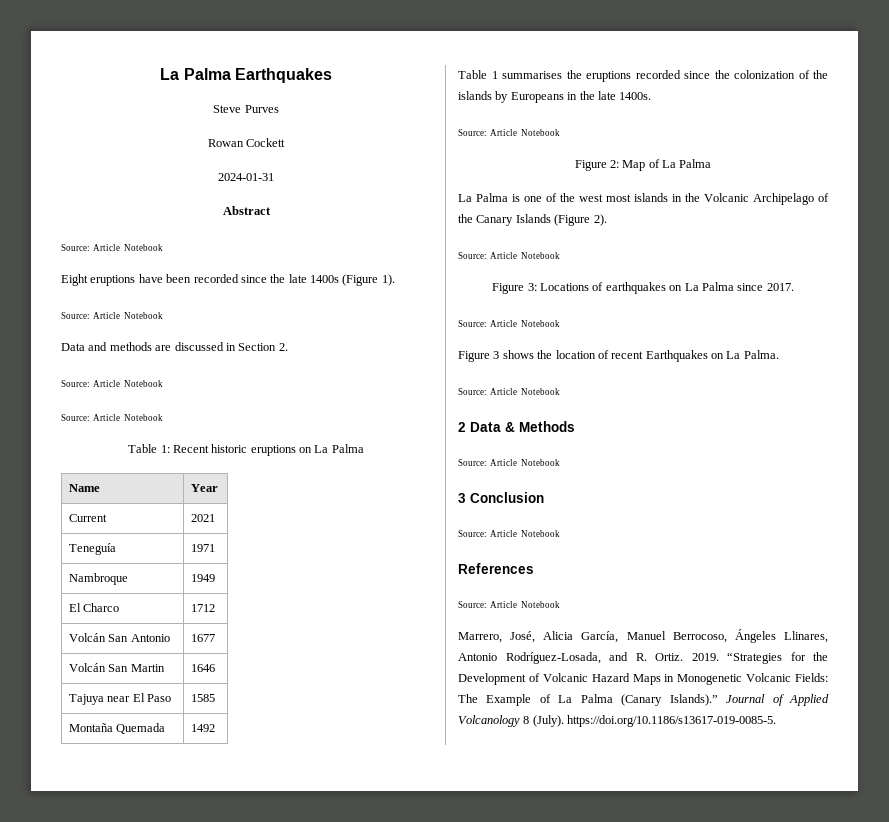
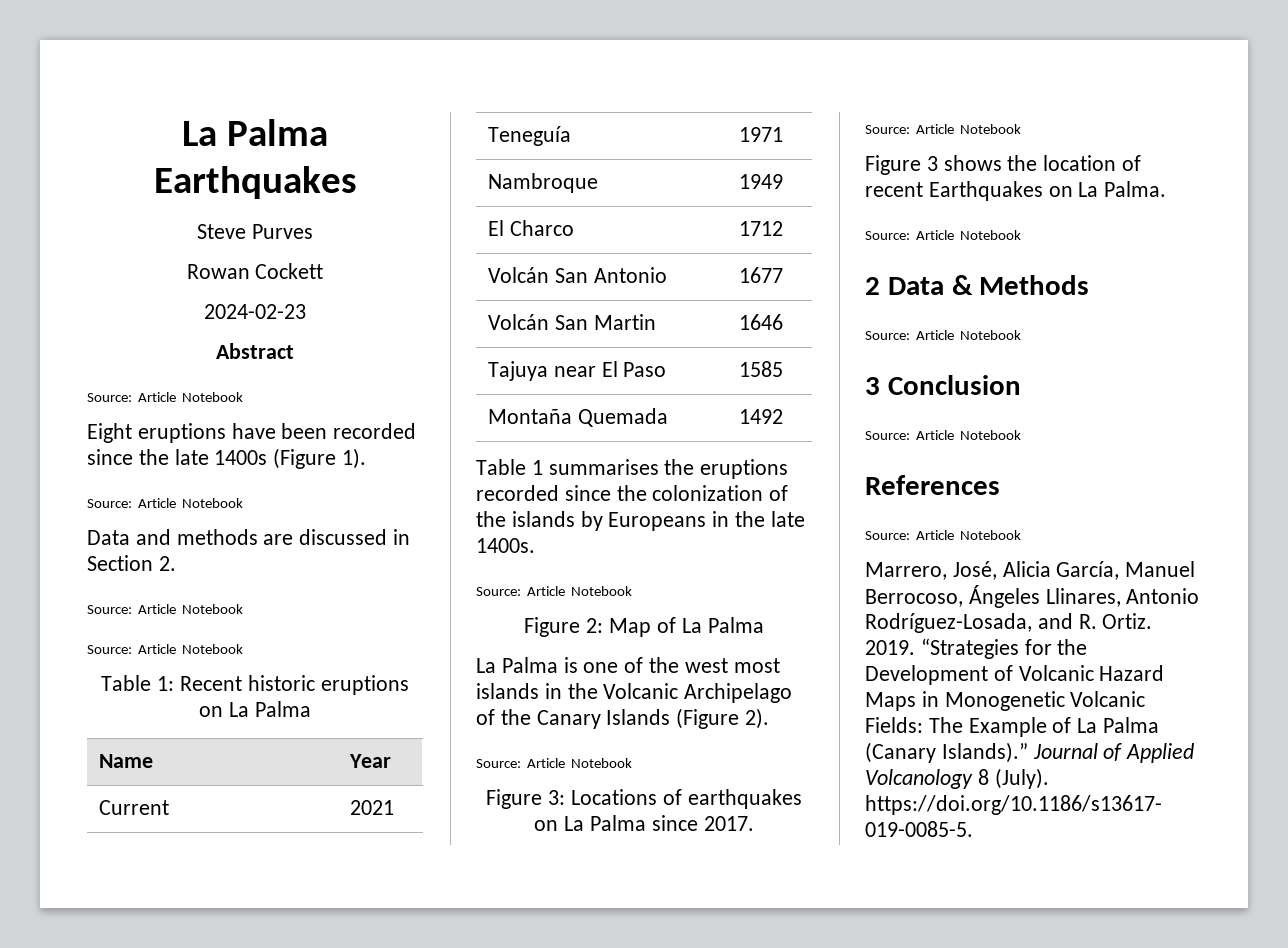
- 2024-01-31
+ 2024-02-23

